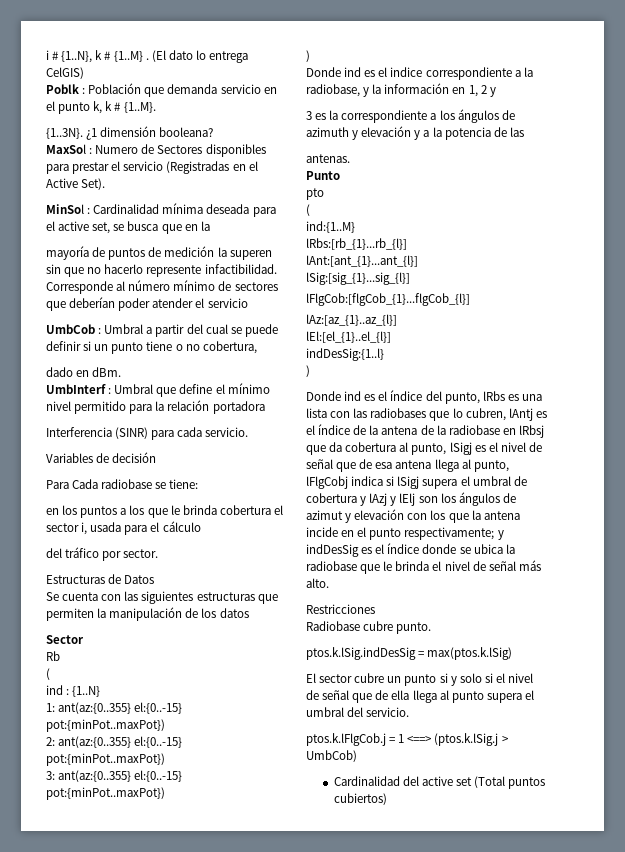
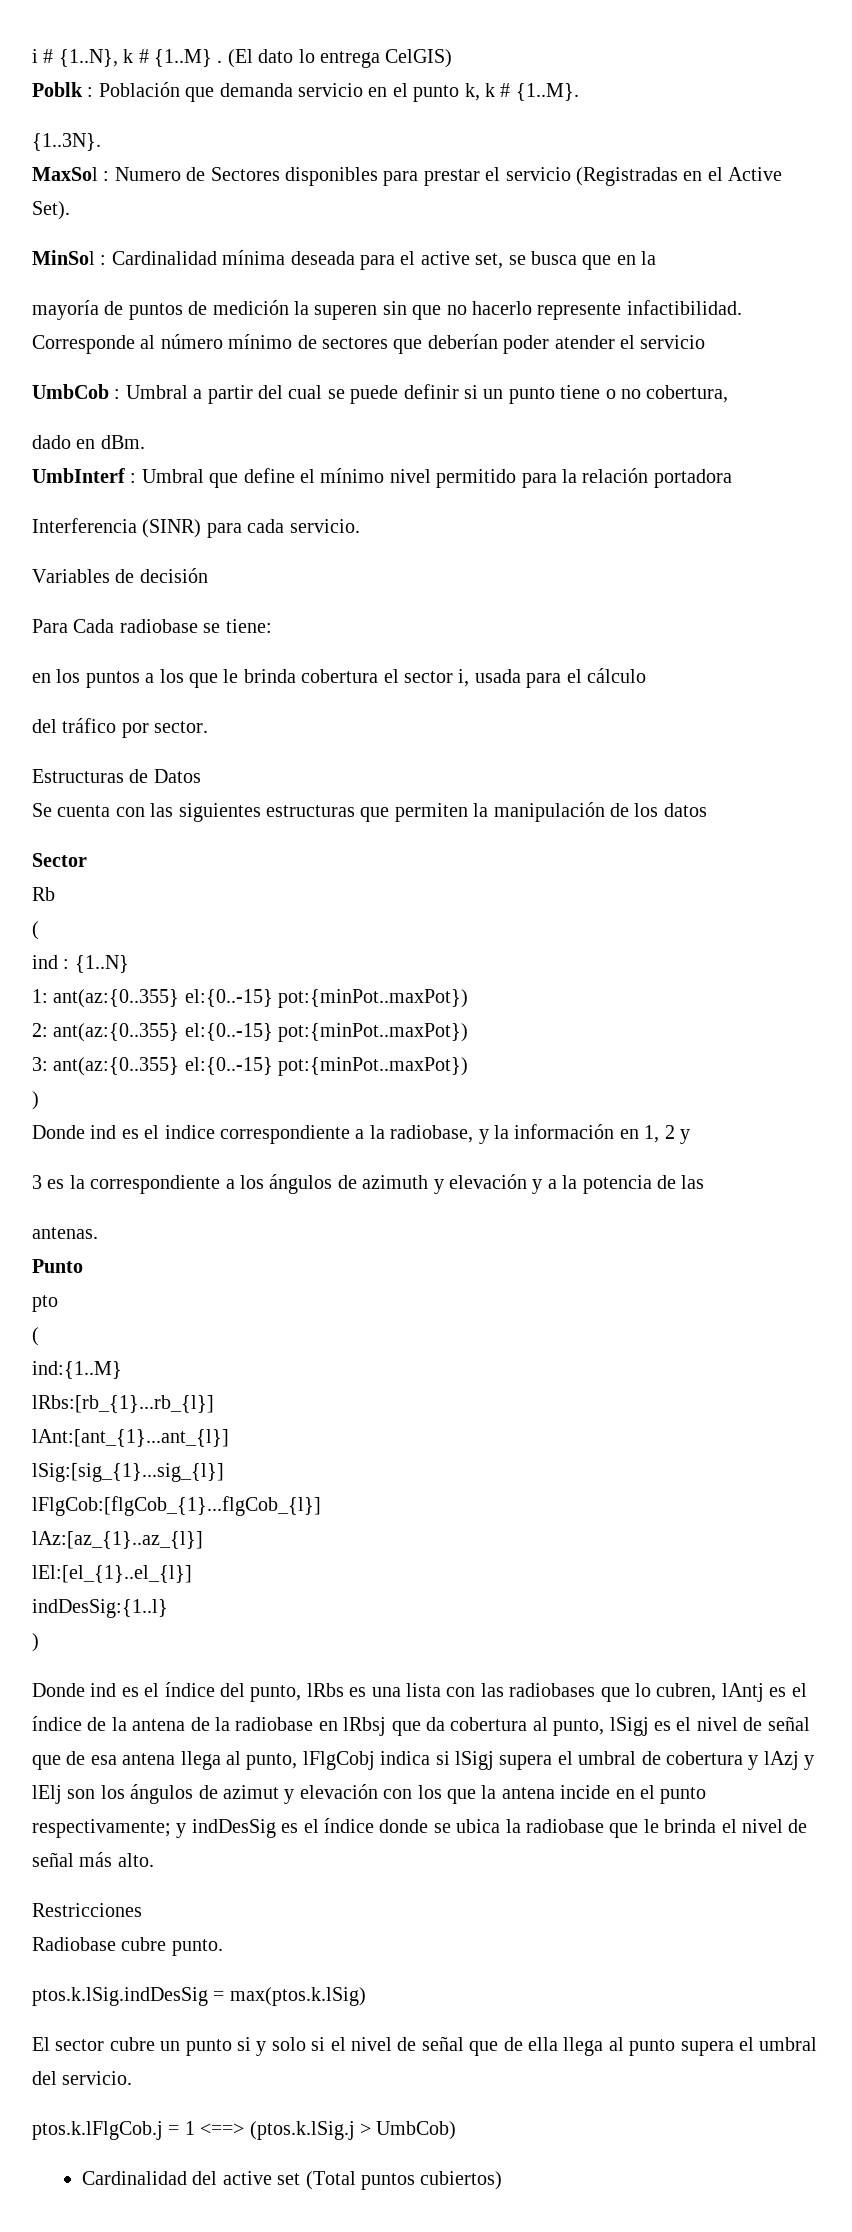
- {1..3N}. ¿1 dimensión booleana?
+ {1..3N}.

